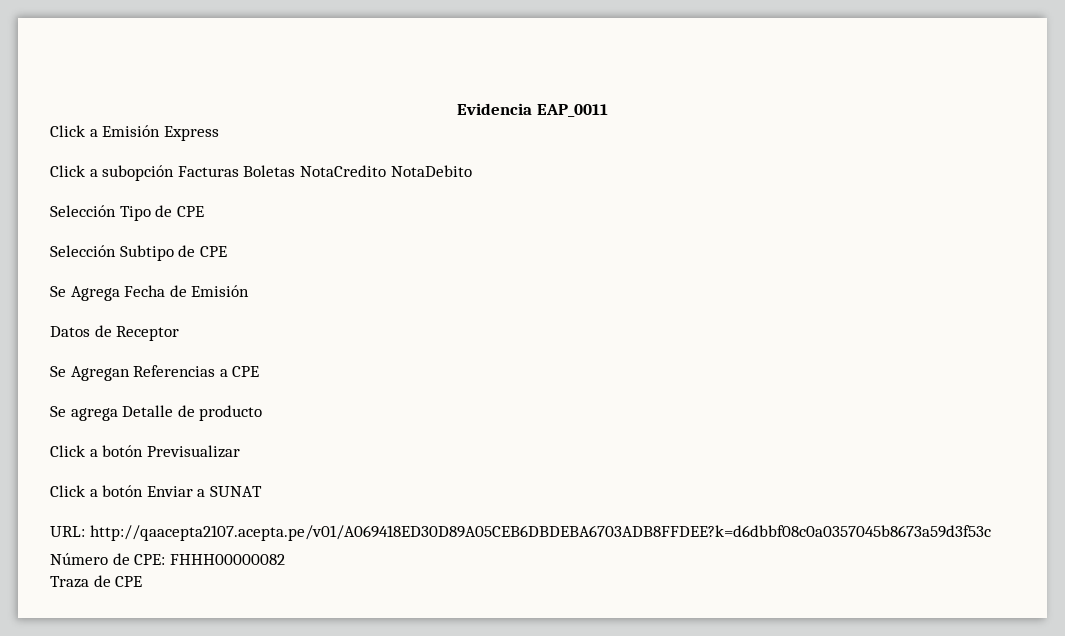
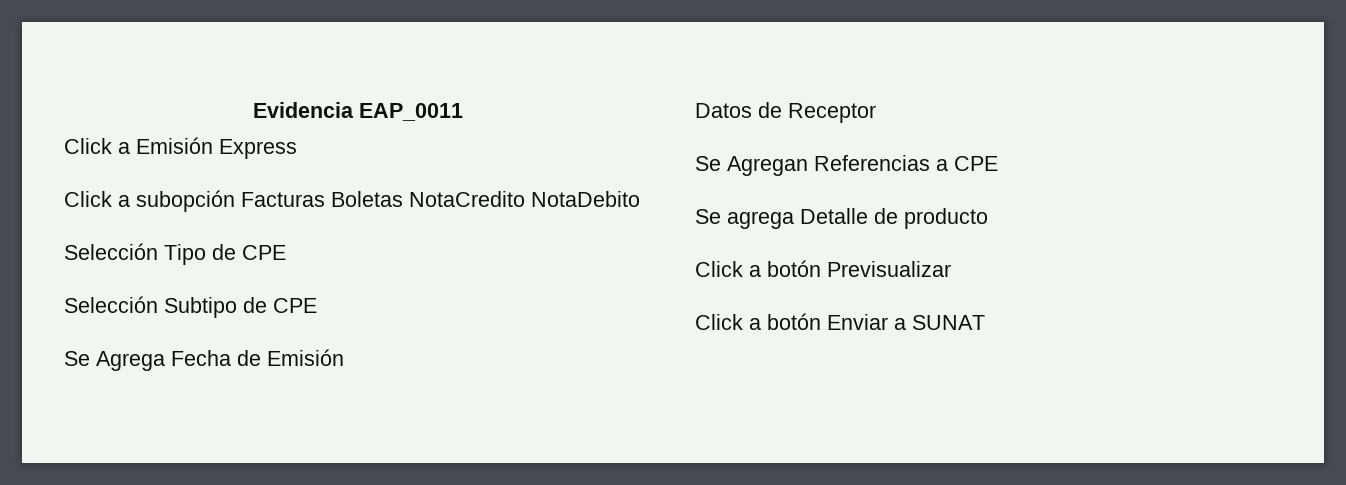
- URL: http://qaacepta2107.acepta.pe/v01/A069418ED30D89A05CEB6DBDEBA6703ADB8FFDEE?k=d6dbbf08c0a0357045b8673a59d3f53c
- Número de CPE: FHHH00000082
- Traza de CPE

